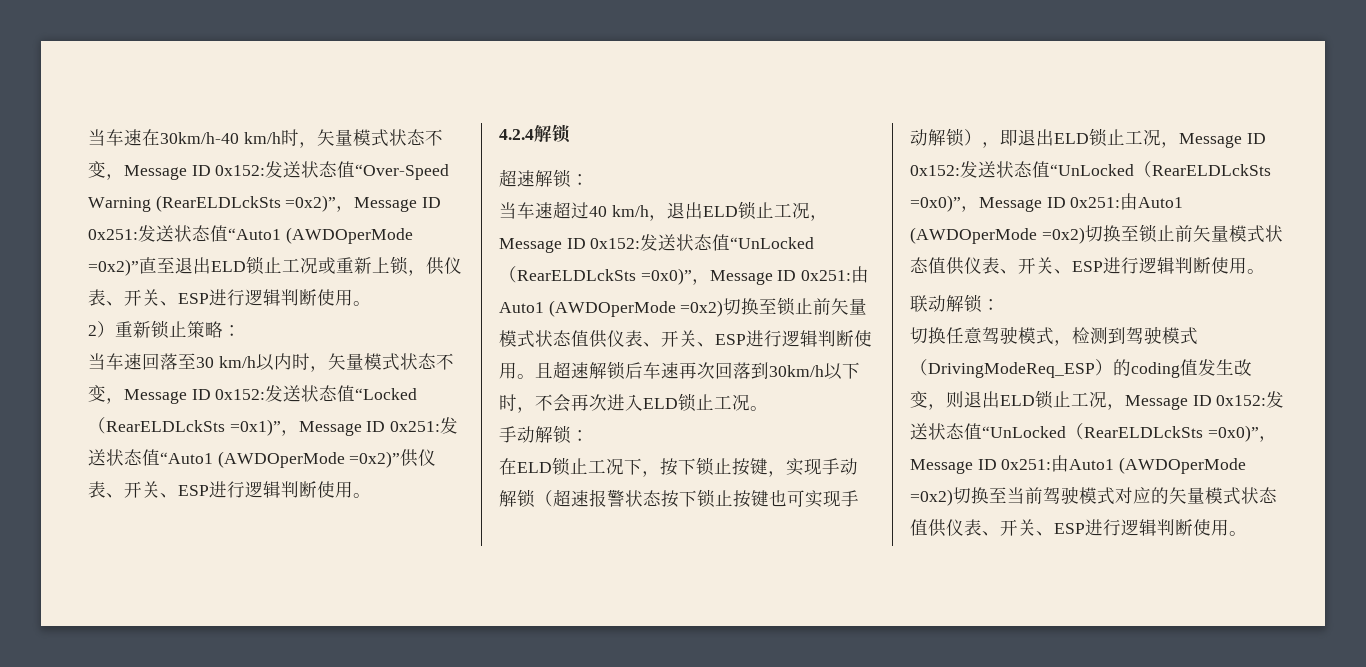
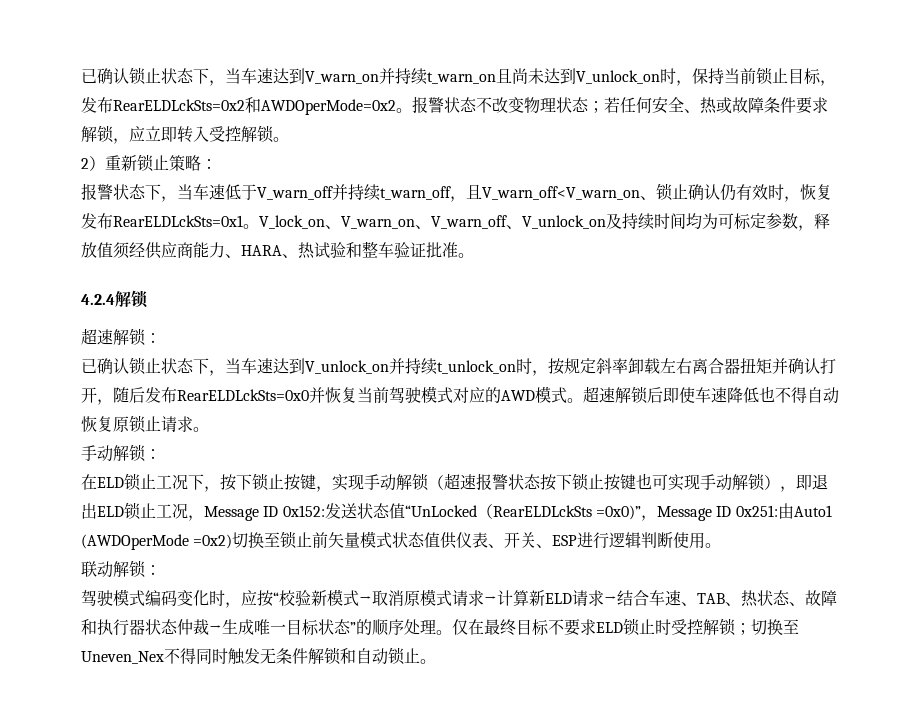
- 当车速在30km/h-40 km/h时，矢量模式状态不变，Message ID 0x152:发送状态值“Over-Speed Warning (RearELDLckSts =0x2)”，Message ID 0x251:发送状态值“Auto1 (AWDOperMode =0x2)”直至退出ELD锁止工况或重新上锁，供仪表、开关、ESP进行逻辑判断使用。
+ 已确认锁止状态下，当车速达到V_warn_on并持续t_warn_on且尚未达到V_unlock_on时，保持当前锁止目标，发布RearELDLckSts=0x2和AWDOperMode=0x2。报警状态不改变物理状态；若任何安全、热或故障条件要求解锁，应立即转入受控解锁。
- 当车速回落至30 km/h以内时，矢量模式状态不变，Message ID 0x152:发送状态值“Locked（RearELDLckSts =0x1)”，Message ID 0x251:发送状态值“Auto1 (AWDOperMode =0x2)”供仪表、开关、ESP进行逻辑判断使用。
+ 报警状态下，当车速低于V_warn_off并持续t_warn_off，且V_warn_off<V_warn_on、锁止确认仍有效时，恢复发布RearELDLckSts=0x1。V_lock_on、V_warn_on、V_warn_off、V_unlock_on及持续时间均为可标定参数，释放值须经供应商能力、HARA、热试验和整车验证批准。
- 当车速超过40 km/h，退出ELD锁止工况，Message ID 0x152:发送状态值“UnLocked（RearELDLckSts =0x0)”，Message ID 0x251:由Auto1 (AWDOperMode =0x2)切换至锁止前矢量模式状态值供仪表、开关、ESP进行逻辑判断使用。且超速解锁后车速再次回落到30km/h以下时，不会再次进入ELD锁止工况。
+ 已确认锁止状态下，当车速达到V_unlock_on并持续t_unlock_on时，按规定斜率卸载左右离合器扭矩并确认打开，随后发布RearELDLckSts=0x0并恢复当前驾驶模式对应的AWD模式。超速解锁后即使车速降低也不得自动恢复原锁止请求。
- 切换任意驾驶模式，检测到驾驶模式（DrivingModeReq_ESP）的coding值发生改变，则退出ELD锁止工况，Message ID 0x152:发送状态值“UnLocked（RearELDLckSts =0x0)”，Message ID 0x251:由Auto1 (AWDOperMode =0x2)切换至当前驾驶模式对应的矢量模式状态值供仪表、开关、ESP进行逻辑判断使用。
+ 驾驶模式编码变化时，应按“校验新模式→取消原模式请求→计算新ELD请求→结合车速、TAB、热状态、故障和执行器状态仲裁→生成唯一目标状态”的顺序处理。仅在最终目标不要求ELD锁止时受控解锁；切换至Uneven_Nex不得同时触发无条件解锁和自动锁止。

